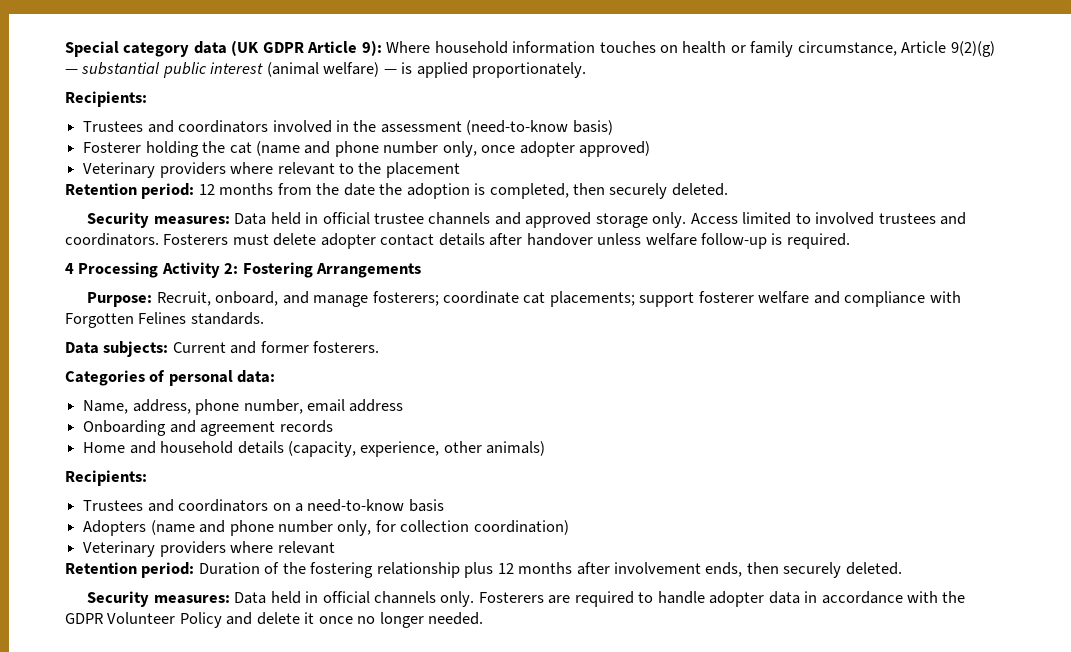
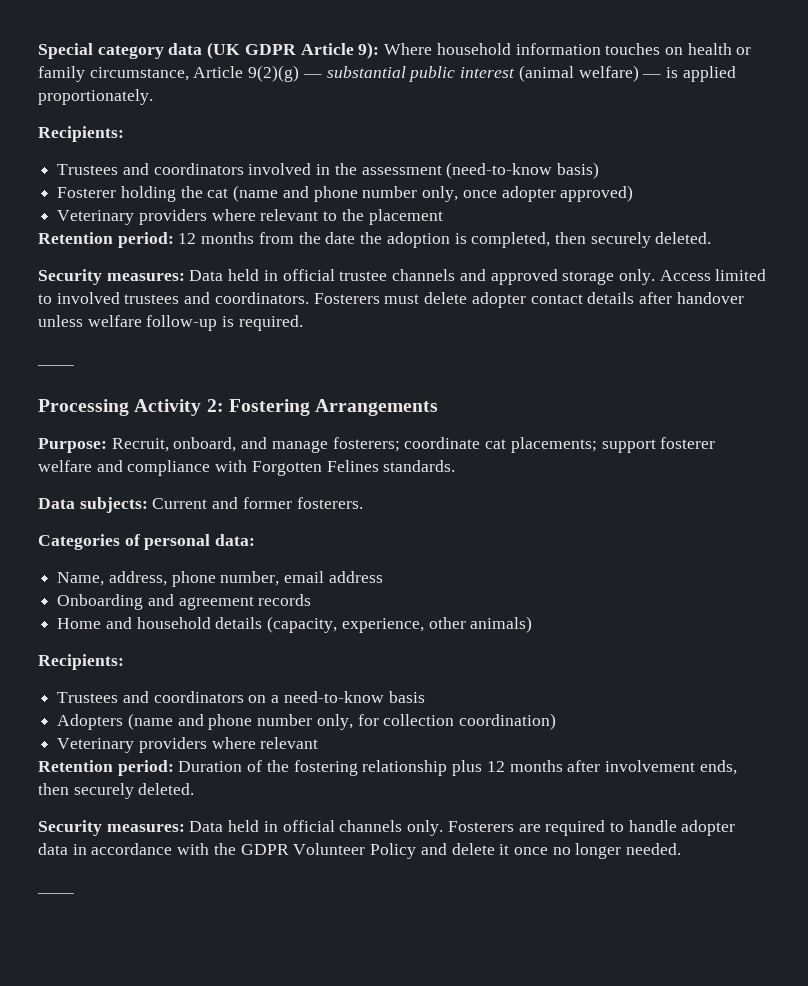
  Fosterers must delete adopter contact details after handover unless welfare follow-up is required.
- 4 Processing Activity 2: Fostering Arrangements
+ ____
+ Processing Activity 2: Fostering Arrangements
  Fosterers are required to handle adopter data in accordance with the GDPR Volunteer Policy and delete it once no longer needed.
+ ____

